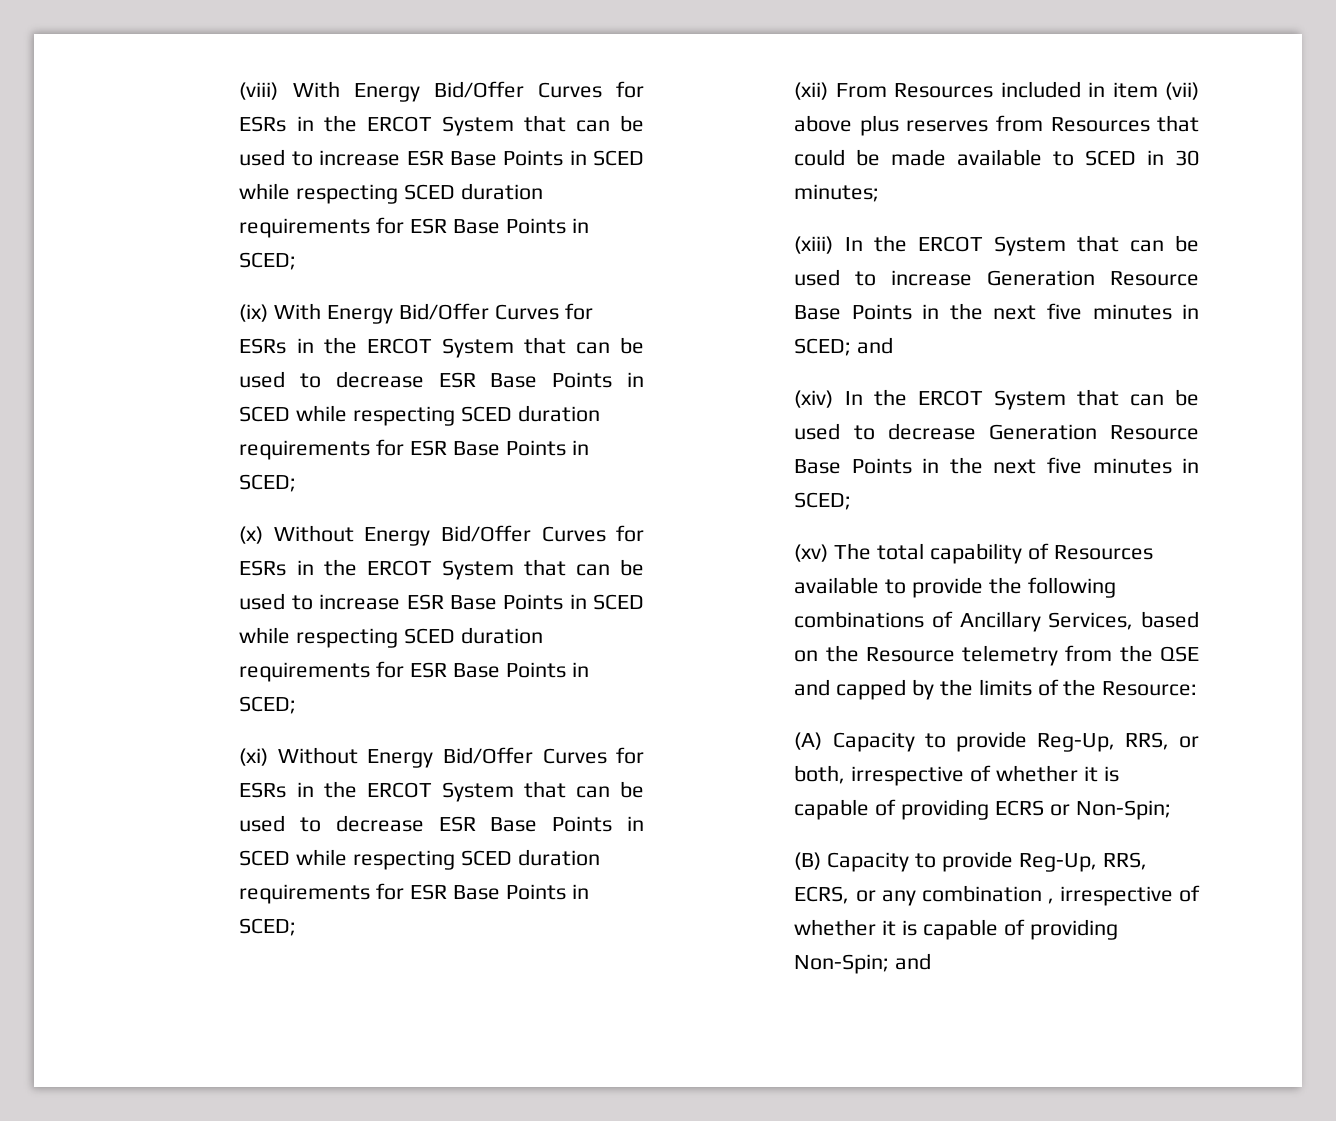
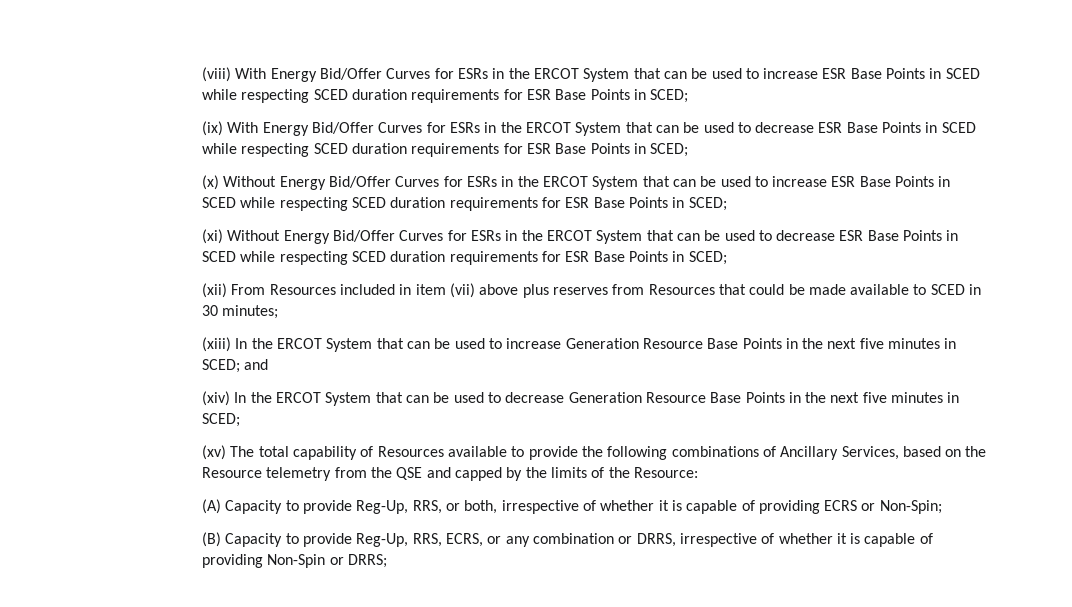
- (B) Capacity to provide Reg-Up, RRS, ECRS, or any combination , irrespective of whether it is capable of providing Non-Spin; and
+ (B) Capacity to provide Reg-Up, RRS, ECRS, or any combination or DRRS, irrespective of whether it is capable of providing Non-Spin or DRRS;

